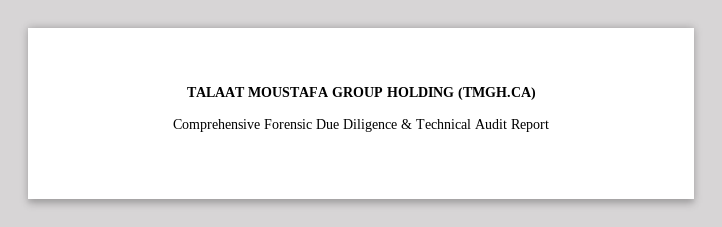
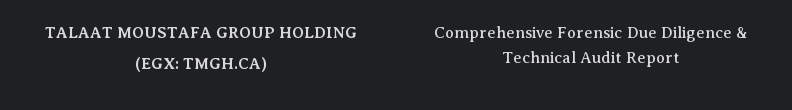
- TALAAT MOUSTAFA GROUP HOLDING (TMGH.CA)
+ TALAAT MOUSTAFA GROUP HOLDING
+ (EGX: TMGH.CA)

